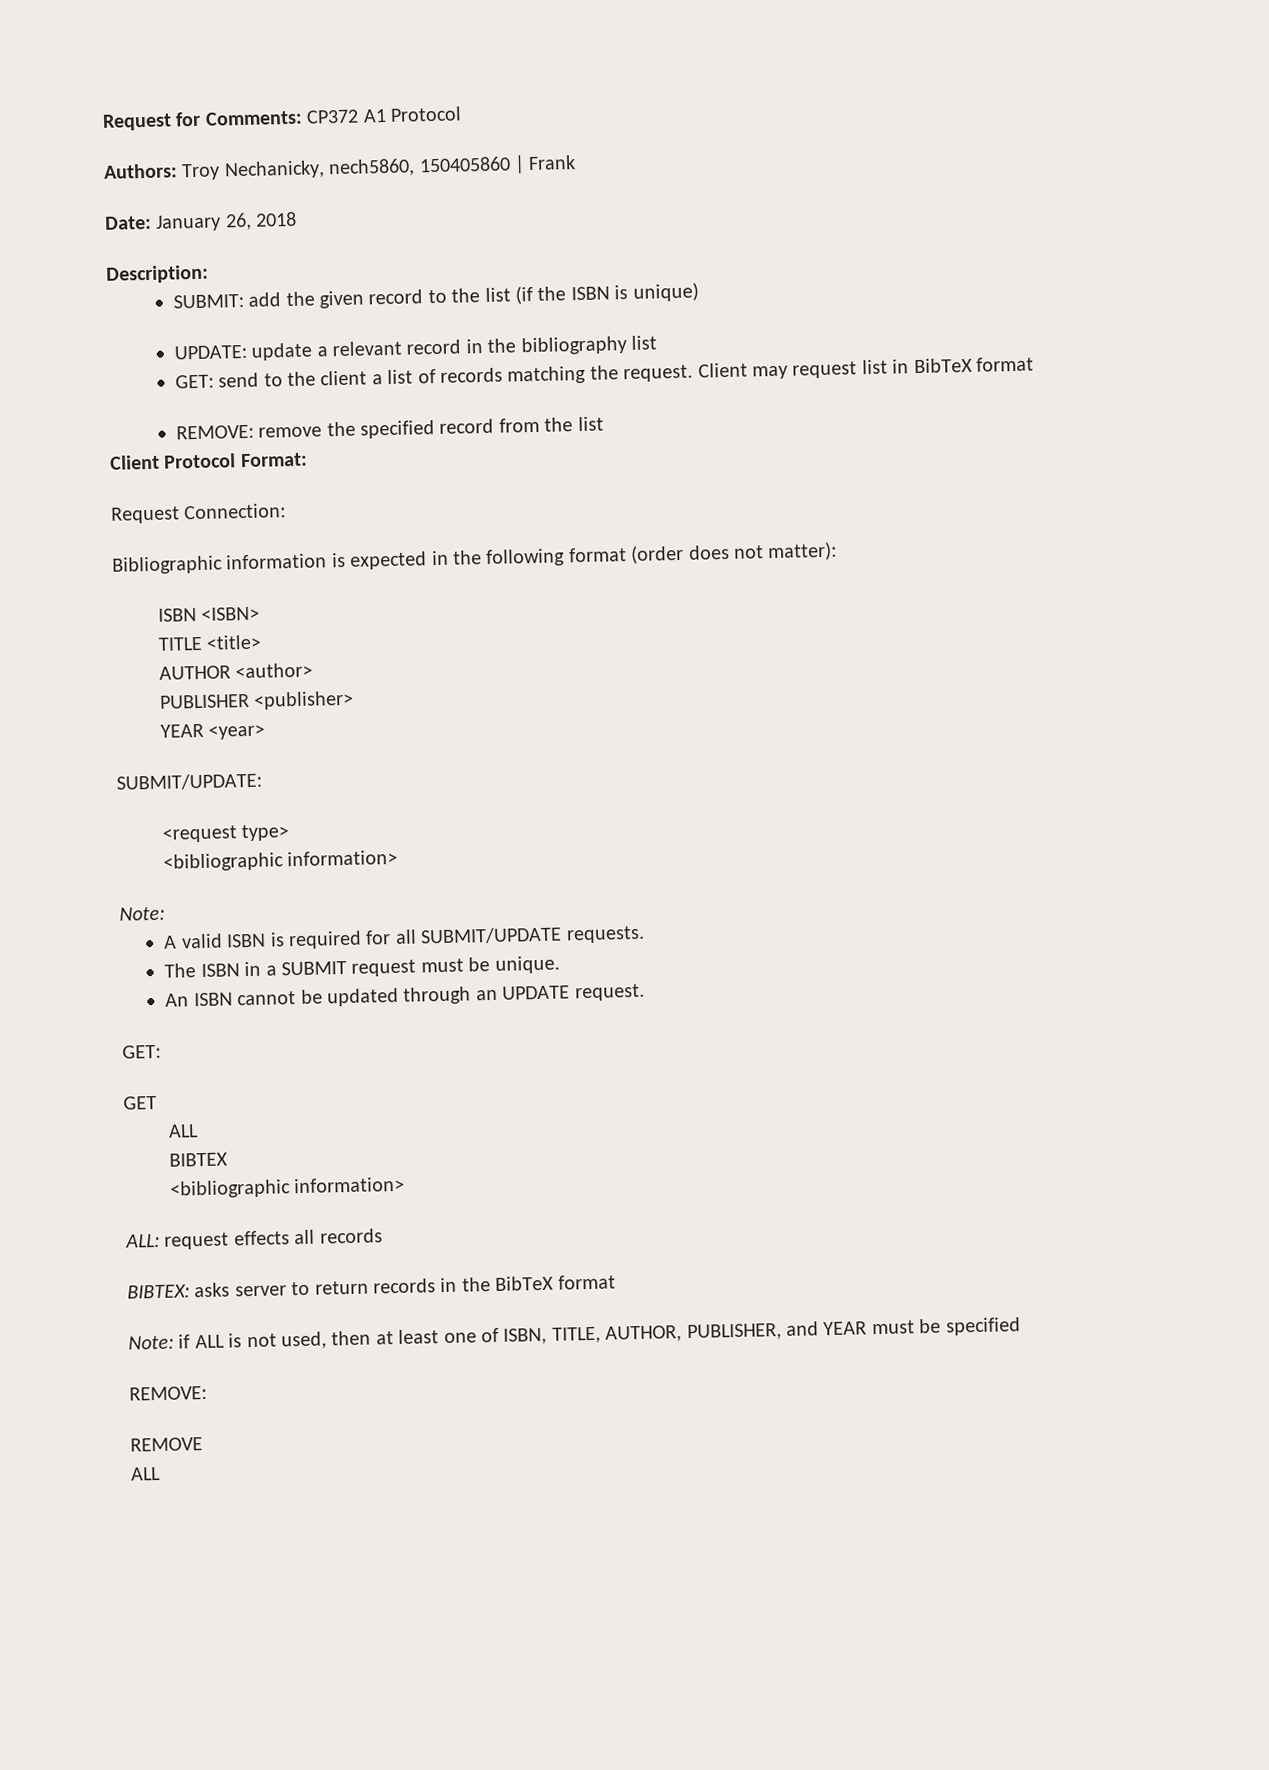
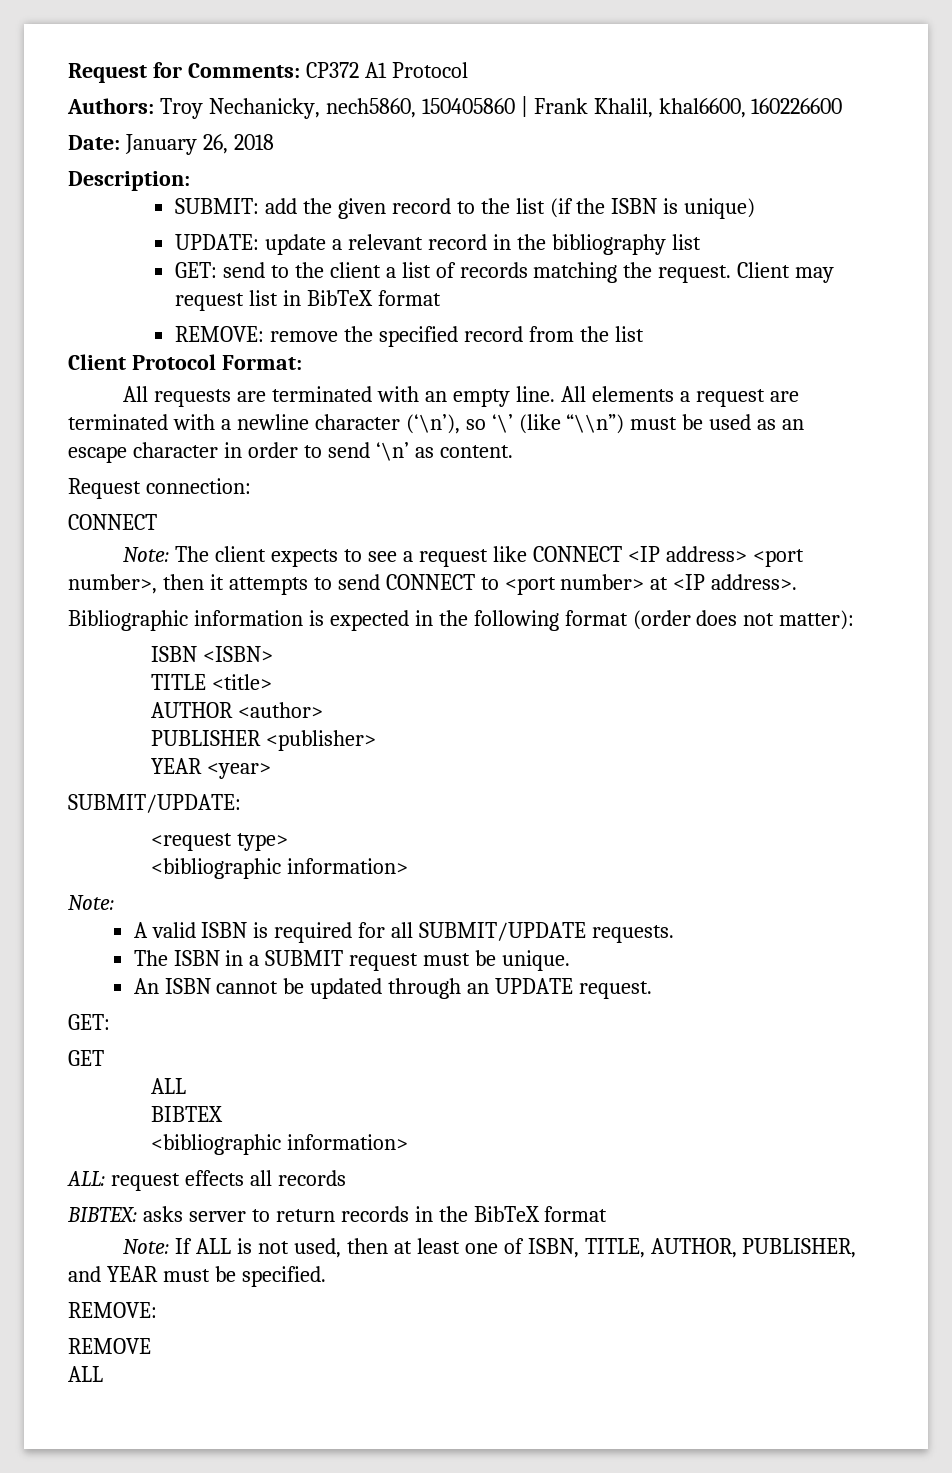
- Authors: Troy Nechanicky, nech5860, 150405860 | Frank
+ Authors: Troy Nechanicky, nech5860, 150405860 | Frank Khalil, khal6600, 160226600
- Request Connection:
+ All requests are terminated with an empty line. All elements a request are terminated with a newline character (‘\n’), so ‘\’ (like “\\n”) must be used as an escape character in order to send ‘\n’ as content.
+ Request connection:
+ CONNECT
+ Note: The client expects to see a request like CONNECT <IP address> <port number>, then it attempts to send CONNECT to <port number> at <IP address>.
- Note: if ALL is not used, then at least one of ISBN, TITLE, AUTHOR, PUBLISHER, and YEAR must be specified
+ Note: If ALL is not used, then at least one of ISBN, TITLE, AUTHOR, PUBLISHER, and YEAR must be specified.

